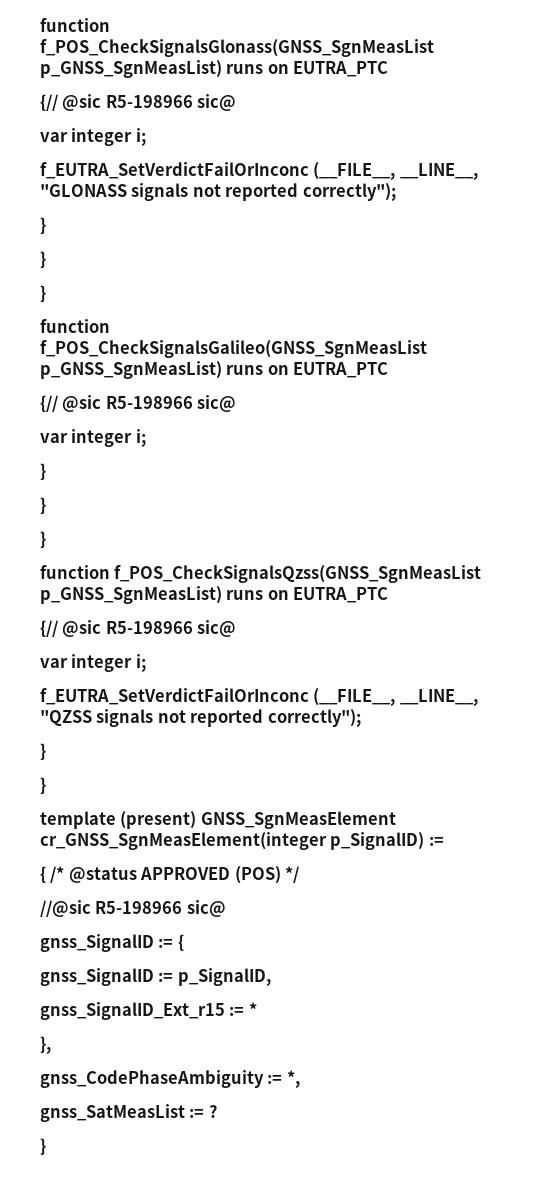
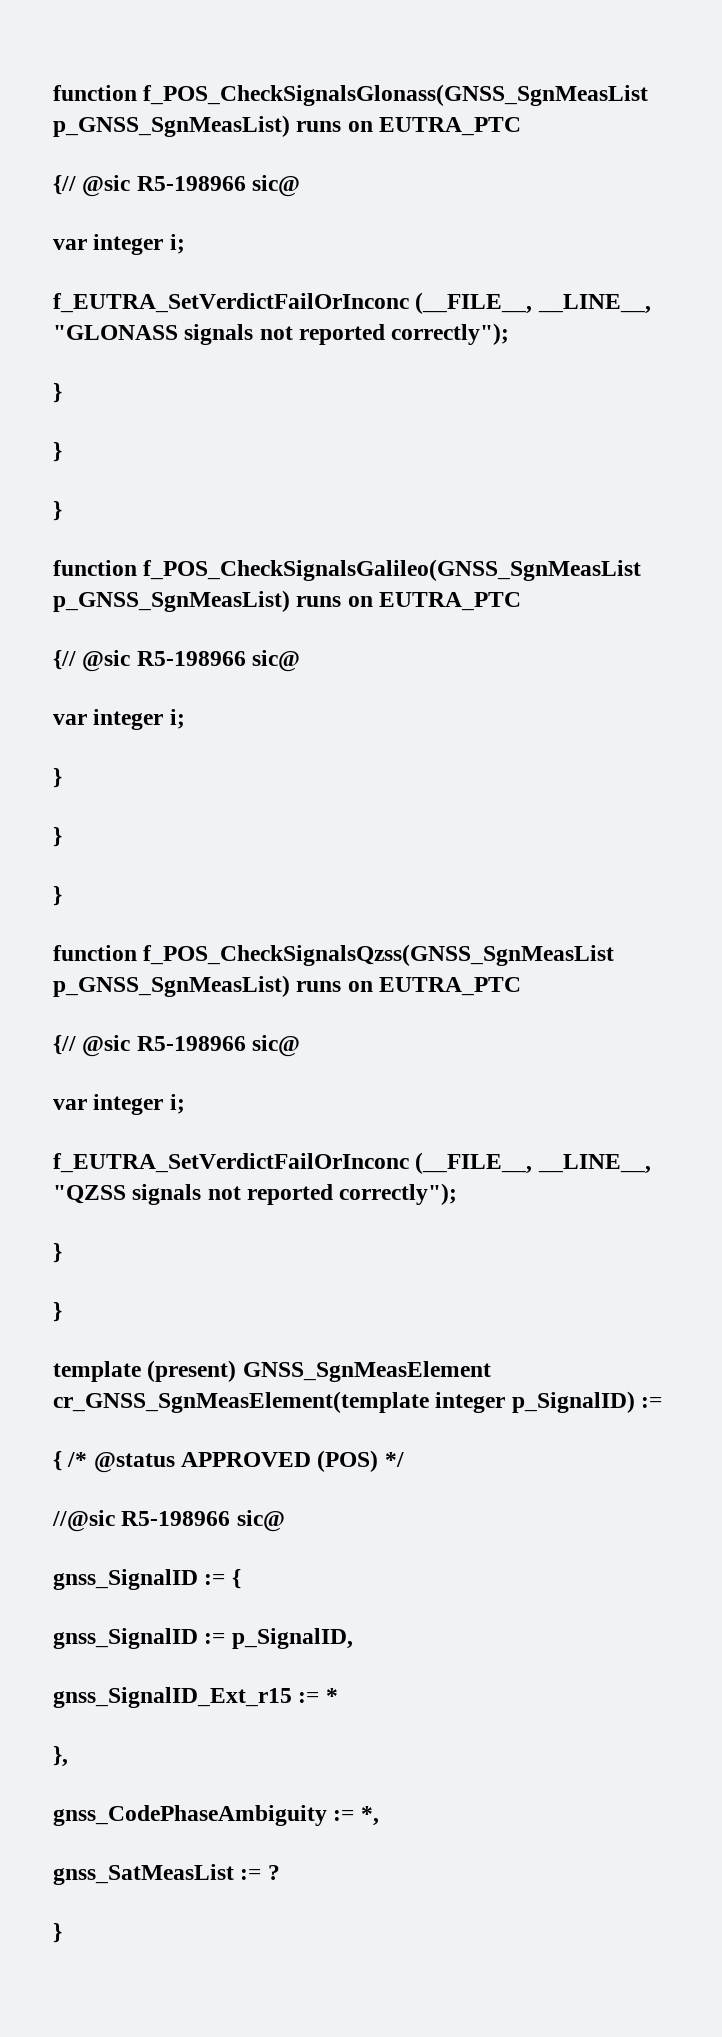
- template (present) GNSS_SgnMeasElement cr_GNSS_SgnMeasElement(integer p_SignalID) :=
+ template (present) GNSS_SgnMeasElement cr_GNSS_SgnMeasElement(template integer p_SignalID) :=

